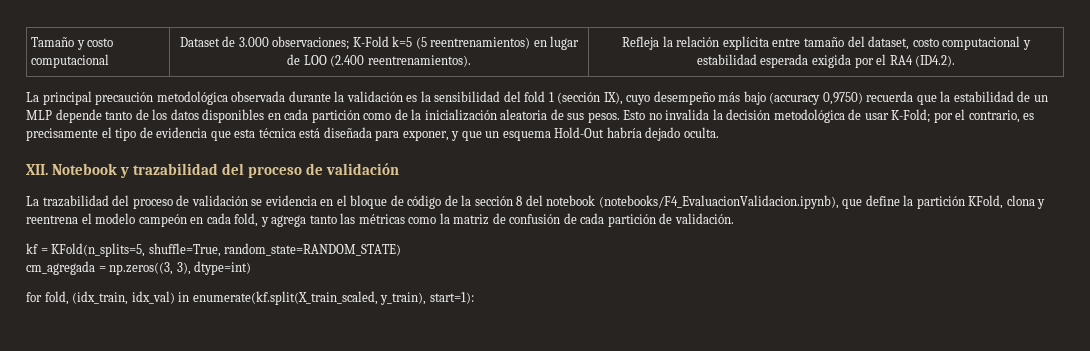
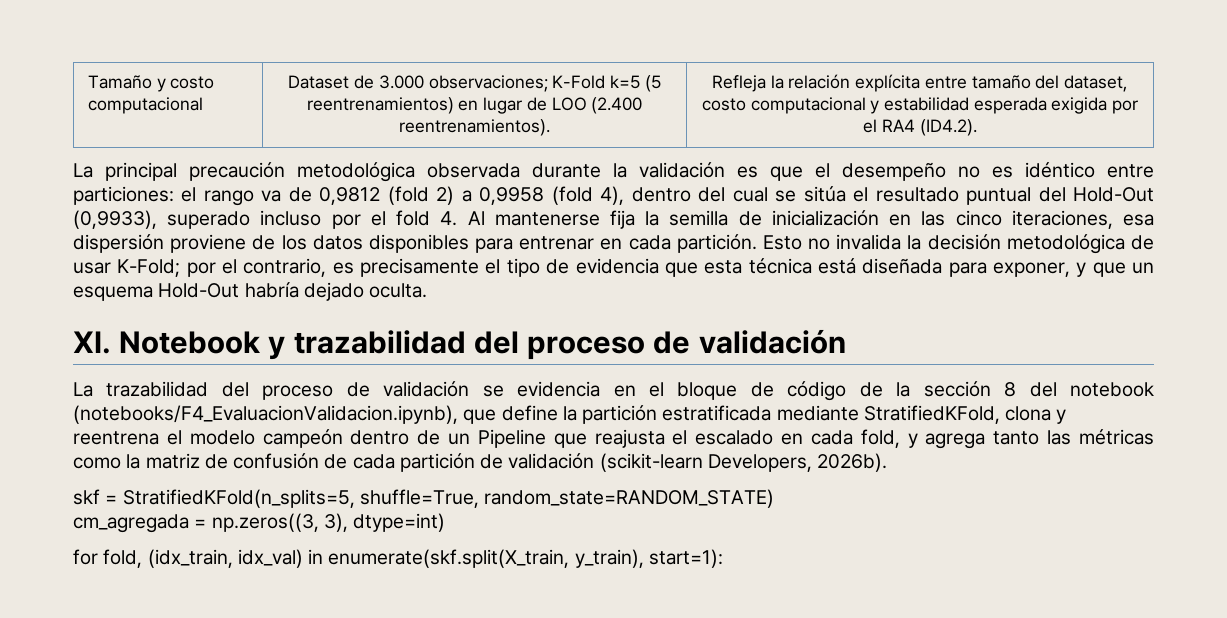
- La principal precaución metodológica observada durante la validación es la sensibilidad del fold 1 (sección IX), cuyo desempeño más bajo (accuracy 0,9750) recuerda que la estabilidad de un MLP depende tanto de los datos disponibles en cada partición como de la inicialización aleatoria de sus pesos.
+ La principal precaución metodológica observada durante la validación es que el desempeño no es idéntico entre particiones: el rango va de 0,9812 (fold 2) a 0,9958 (fold 4), dentro del cual se sitúa el resultado puntual del Hold-Out (0,9933), superado incluso por el fold 4. Al mantenerse fija la semilla de inicialización en las cinco iteraciones, esa dispersión proviene de los datos disponibles para entrenar en cada partición.
- XII. Notebook y trazabilidad del proceso de validación
+ XI. Notebook y trazabilidad del proceso de validación
- La trazabilidad del proceso de validación se evidencia en el bloque de código de la sección 8 del notebook (notebooks/F4_EvaluacionValidacion.ipynb), que define la partición KFold, clona y reentrena el modelo campeón en cada fold, y agrega tanto las métricas como la matriz de confusión de cada partición de validación.
- kf = KFold(n_splits=5, shuffle=True, random_state=RANDOM_STATE)
+ La trazabilidad del proceso de validación se evidencia en el bloque de código de la sección 8 del notebook (notebooks/F4_EvaluacionValidacion.ipynb), que define la partición estratificada mediante StratifiedKFold, clona y reentrena el modelo campeón dentro de un Pipeline que reajusta el escalado en cada fold, y agrega tanto las métricas como la matriz de confusión de cada partición de validación (scikit-learn Developers, 2026b).
+ skf = StratifiedKFold(n_splits=5, shuffle=True, random_state=RANDOM_STATE)
- for fold, (idx_train, idx_val) in enumerate(kf.split(X_train_scaled, y_train), start=1):
+ for fold, (idx_train, idx_val) in enumerate(skf.split(X_train, y_train), start=1):

